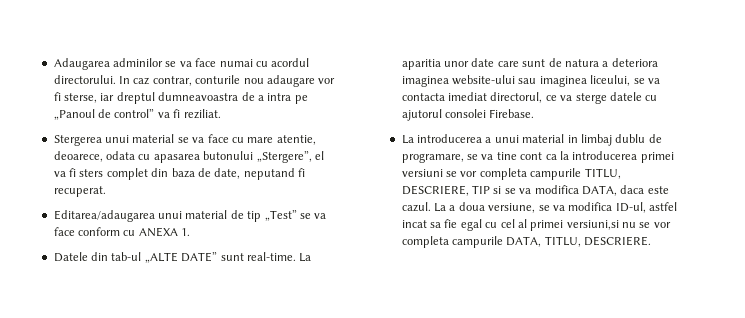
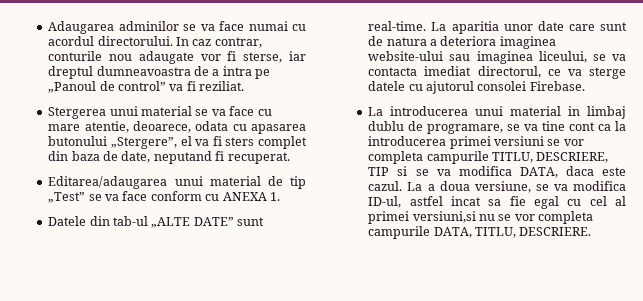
- In caz contrar, conturile nou adaugare vor fi sterse, iar dreptul dumneavoastra de a intra pe „Panoul de control” va fi reziliat.
+ In caz contrar, conturile nou adaugate vor fi sterse, iar dreptul dumneavoastra de a intra pe „Panoul de control” va fi reziliat.
- La introducerea a unui material in limbaj dublu de programare, se va tine cont ca la introducerea primei versiuni se vor completa campurile TITLU, DESCRIERE, TIP si se va modifica DATA, daca este cazul.
+ La introducerea unui material in limbaj dublu de programare, se va tine cont ca la introducerea primei versiuni se vor completa campurile TITLU, DESCRIERE, TIP si se va modifica DATA, daca este cazul.

